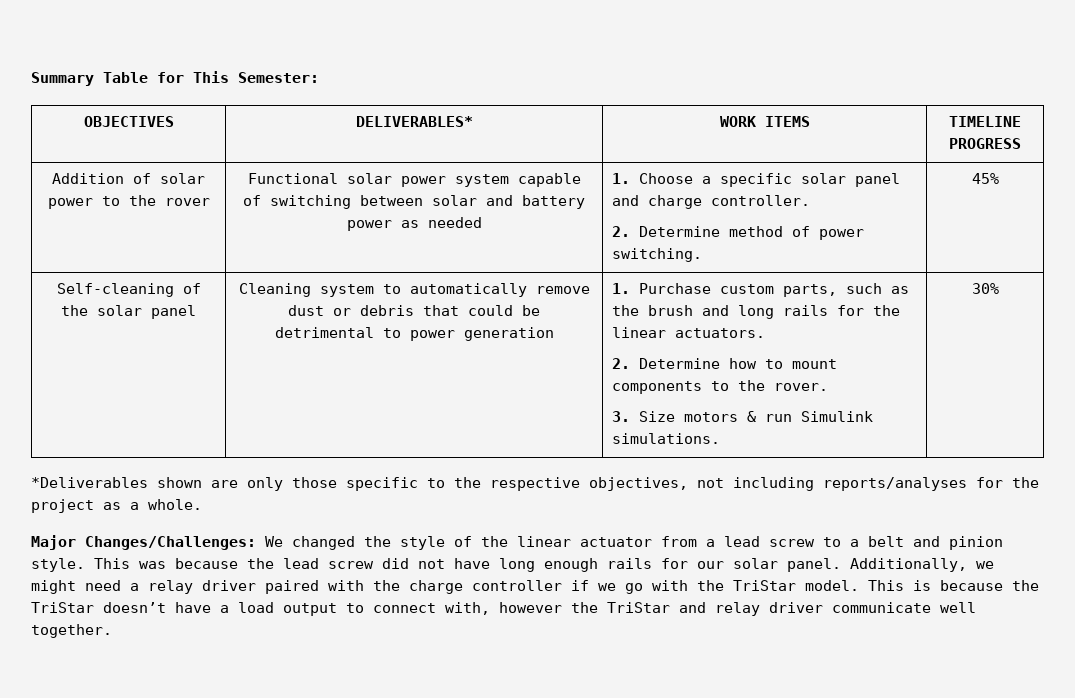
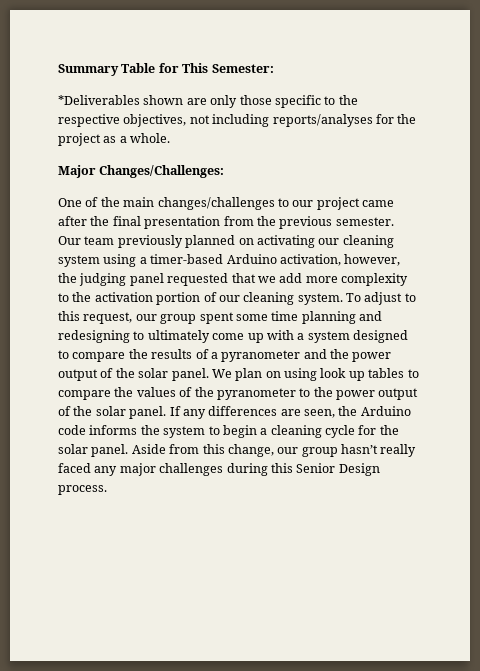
- OBJECTIVES | DELIVERABLES* | WORK ITEMS | TIMELINE PROGRESS
- Addition of solar power to the rover | Functional solar power system capable of switching between solar and battery power as needed | 1. Choose a specific solar panel and charge controller.
- 2. Determine method of power switching. | 45%
- Self-cleaning of the solar panel | Cleaning system to automatically remove dust or debris that could be detrimental to power generation | 1. Purchase custom parts, such as the brush and long rails for the linear actuators.
- 2. Determine how to mount components to the rover.
- 3. Size motors & run Simulink simulations. | 30%
- Major Changes/Challenges: We changed the style of the linear actuator from a lead screw to a belt and pinion style. This was because the lead screw did not have long enough rails for our solar panel. Additionally, we might need a relay driver paired with the charge controller if we go with the TriStar model. This is because the TriStar doesn’t have a load output to connect with, however the TriStar and relay driver communicate well together.
+ Major Changes/Challenges:
+ One of the main changes/challenges to our project came after the final presentation from the previous semester. Our team previously planned on activating our cleaning system using a timer-based Arduino activation, however, the judging panel requested that we add more complexity to the activation portion of our cleaning system. To adjust to this request, our group spent some time planning and redesigning to ultimately come up with a system designed to compare the results of a pyranometer and the power output of the solar panel. We plan on using look up tables to compare the values of the pyranometer to the power output of the solar panel. If any differences are seen, the Arduino code informs the system to begin a cleaning cycle for the solar panel. Aside from this change, our group hasn’t really faced any major challenges during this Senior Design process.

